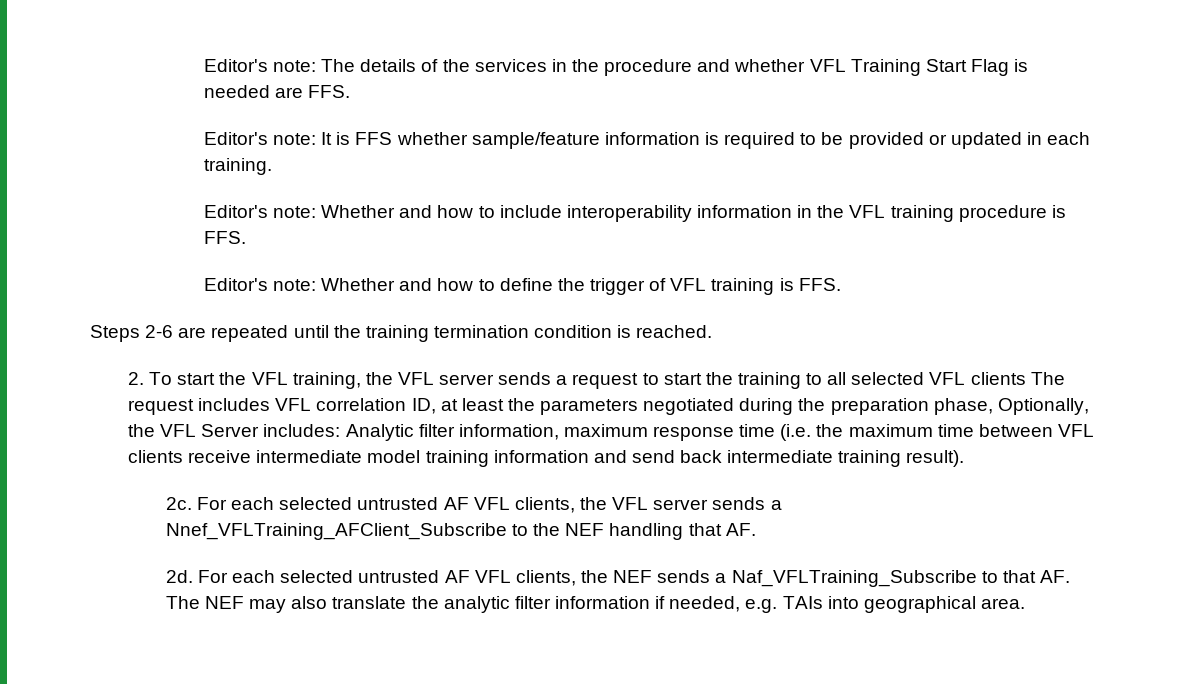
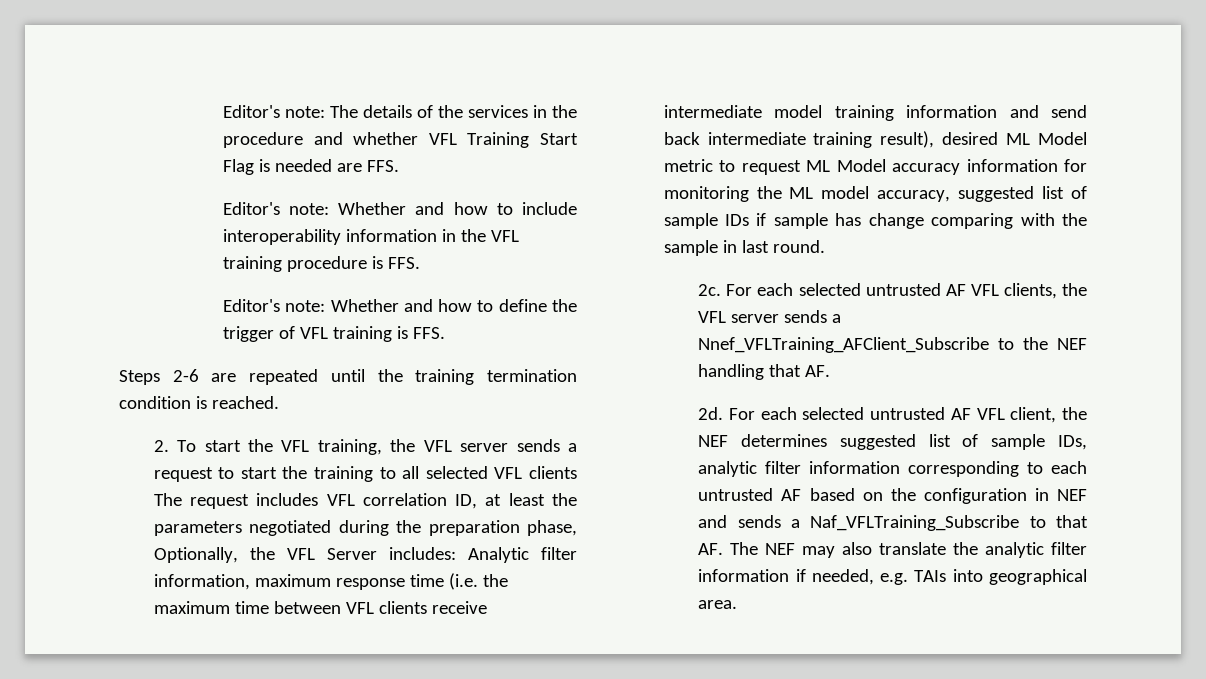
- Editor's note: It is FFS whether sample/feature information is required to be provided or updated in each training.
- Analytic filter information, maximum response time (i.e. the maximum time between VFL clients receive intermediate model training information and send back intermediate training result).
+ Analytic filter information, maximum response time (i.e. the maximum time between VFL clients receive intermediate model training information and send back intermediate training result), desired ML Model metric to request ML Model accuracy information for monitoring the ML model accuracy, suggested list of sample IDs if sample has change comparing with the sample in last round.
- For each selected untrusted AF VFL clients, the NEF sends a Naf_VFLTraining_Subscribe to that AF. The NEF may also translate the analytic filter information if needed, e.g. TAIs into geographical area.
+ For each selected untrusted AF VFL client, the NEF determines suggested list of sample IDs, analytic filter information corresponding to each untrusted AF based on the configuration in NEF and sends a Naf_VFLTraining_Subscribe to that AF. The NEF may also translate the analytic filter information if needed, e.g. TAIs into geographical area.

